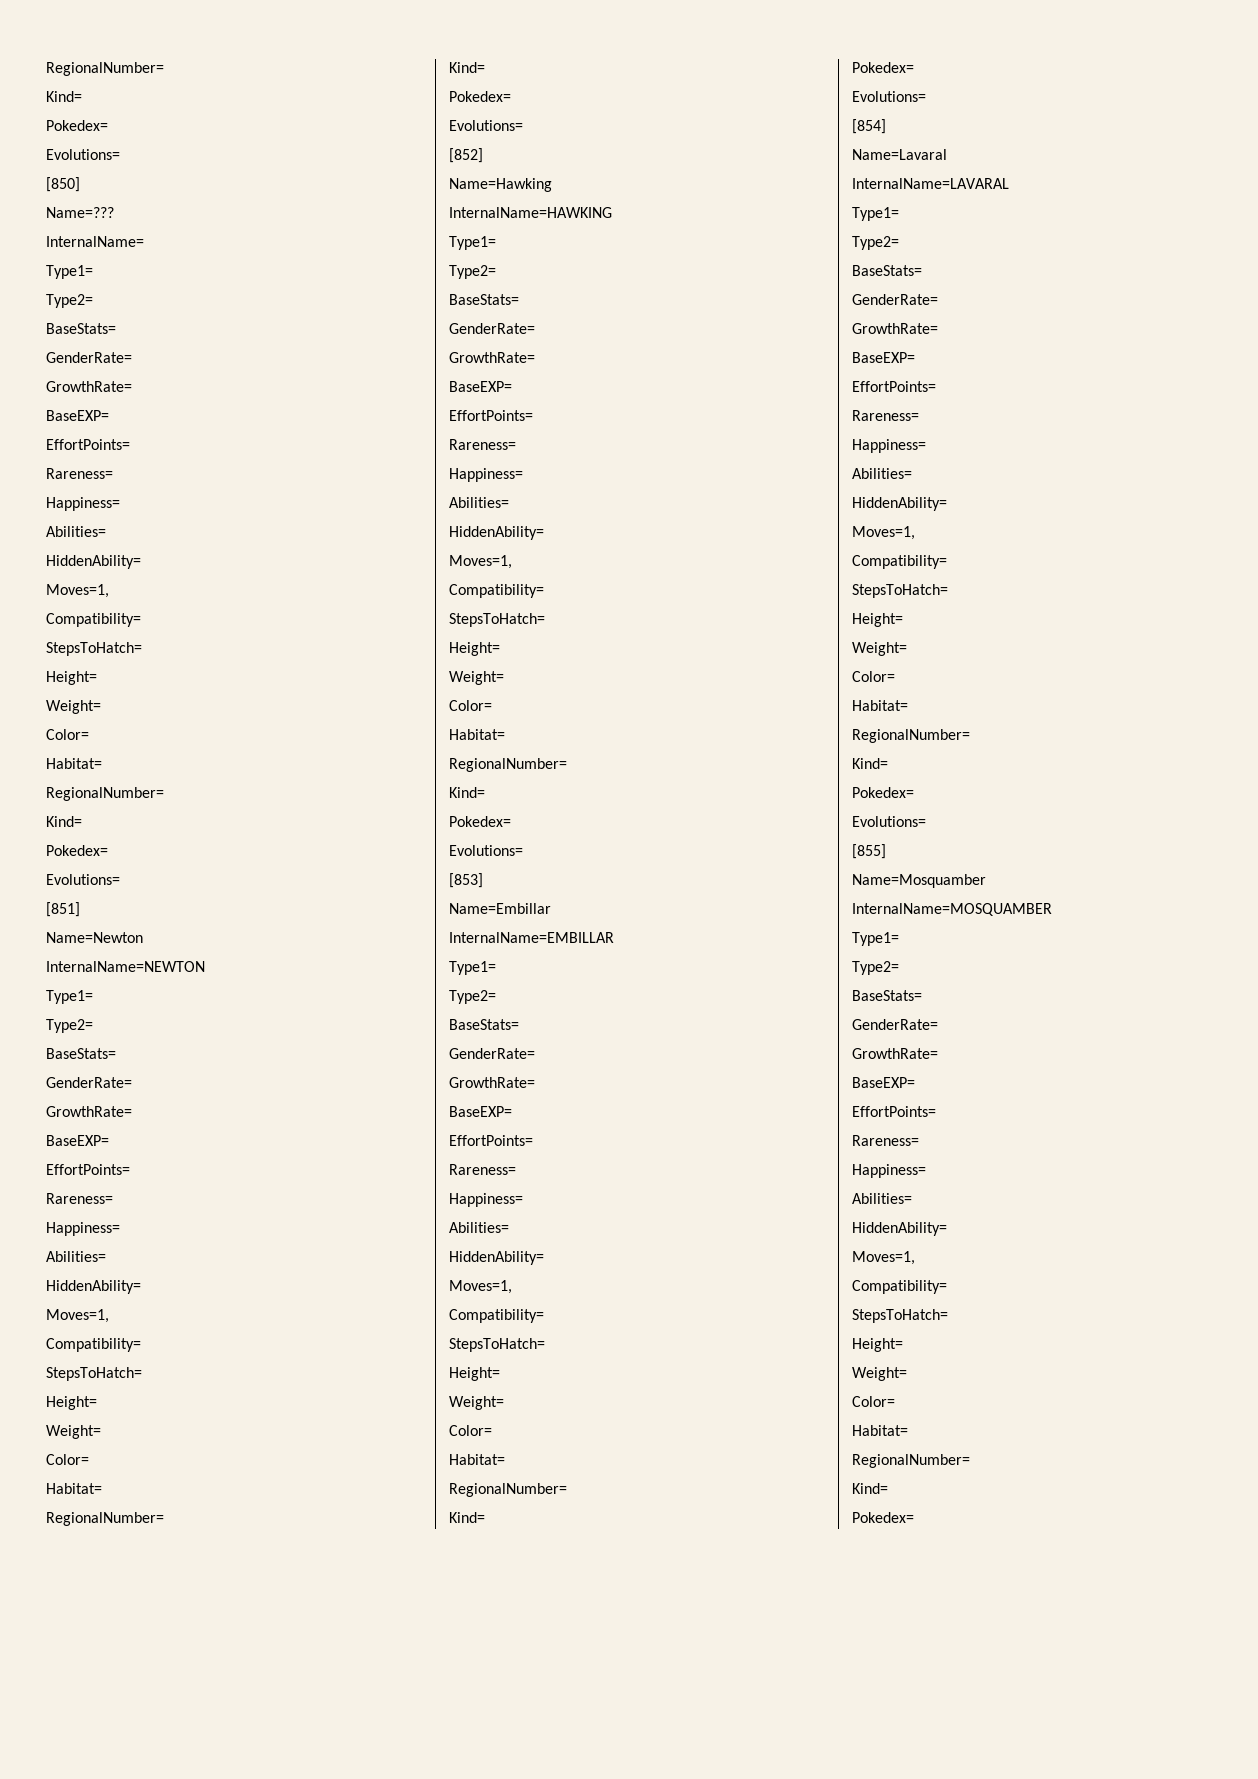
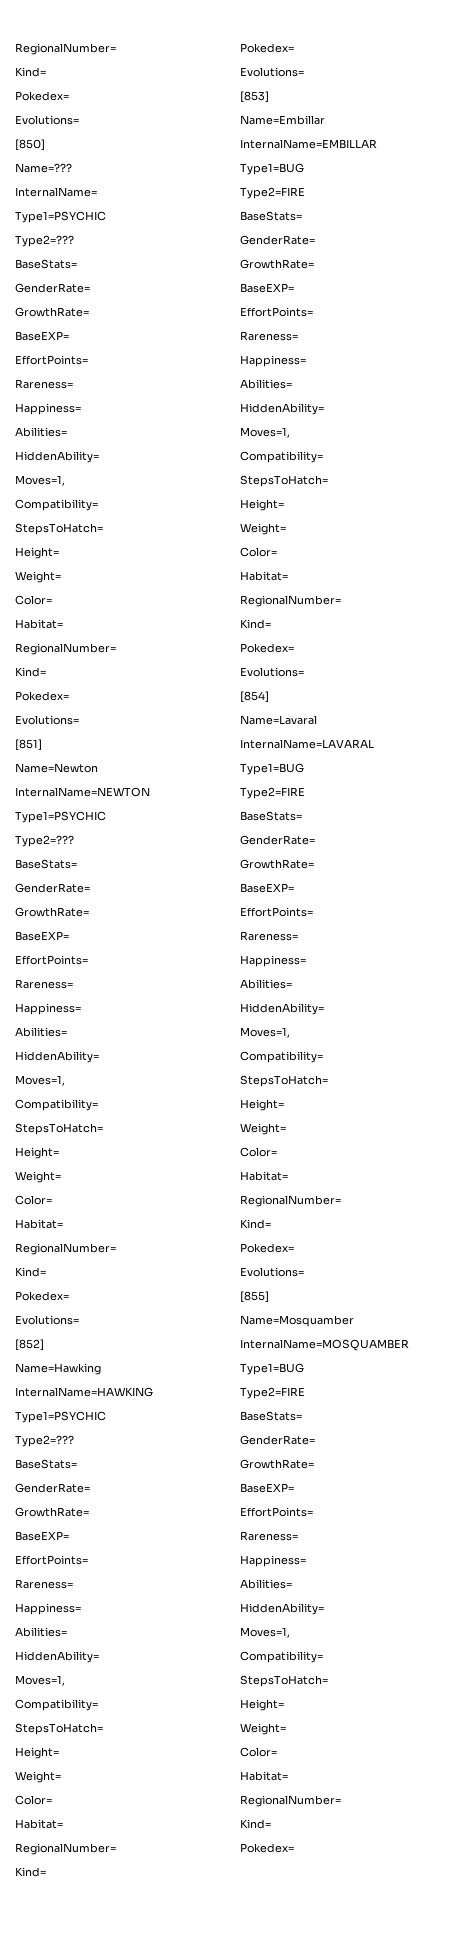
  InternalName=
- Type1=
- Type2=
+ Type1=PSYCHIC
+ Type2=???
  InternalName=NEWTON
- Type1=
- Type2=
+ Type1=PSYCHIC
+ Type2=???
  InternalName=HAWKING
- Type1=
- Type2=
+ Type1=PSYCHIC
+ Type2=???
  InternalName=EMBILLAR
- Type1=
- Type2=
+ Type1=BUG
+ Type2=FIRE
  InternalName=LAVARAL
- Type1=
- Type2=
+ Type1=BUG
+ Type2=FIRE
  InternalName=MOSQUAMBER
- Type1=
- Type2=
+ Type1=BUG
+ Type2=FIRE

